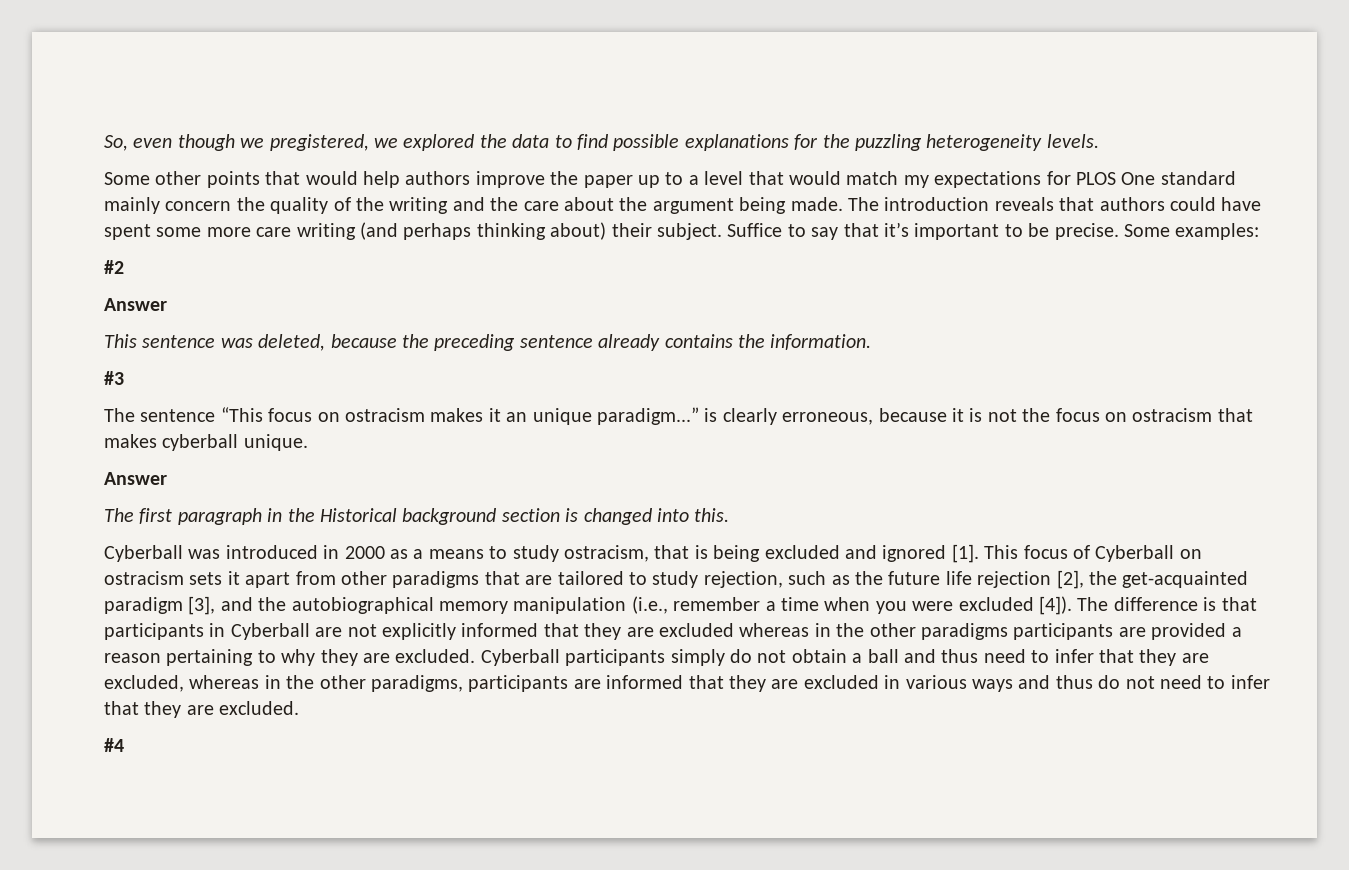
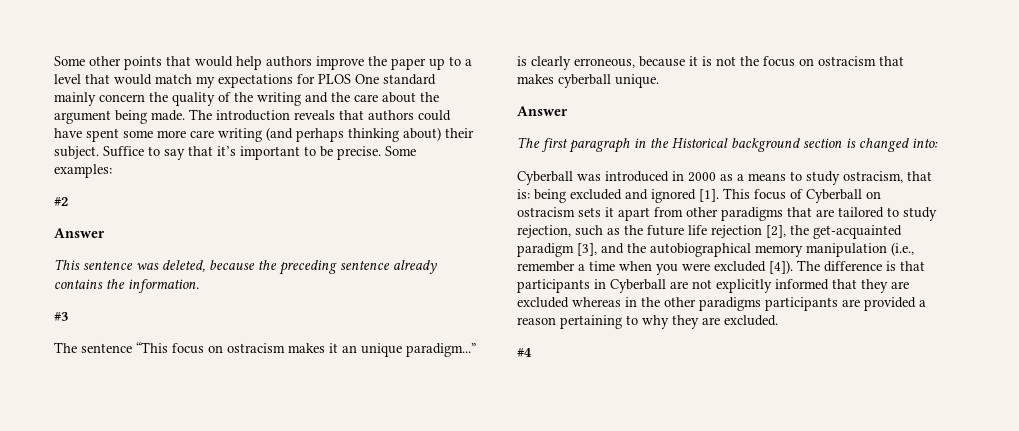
- So, even though we pregistered, we explored the data to find possible explanations for the puzzling heterogeneity levels.
- The first paragraph in the Historical background section is changed into this.
+ The first paragraph in the Historical background section is changed into:
- Cyberball was introduced in 2000 as a means to study ostracism, that is being excluded and ignored [1].
+ Cyberball was introduced in 2000 as a means to study ostracism, that is: being excluded and ignored [1].
- Cyberball participants simply do not obtain a ball and thus need to infer that they are excluded, whereas in the other paradigms, participants are informed that they are excluded in various ways and thus do not need to infer that they are excluded.

